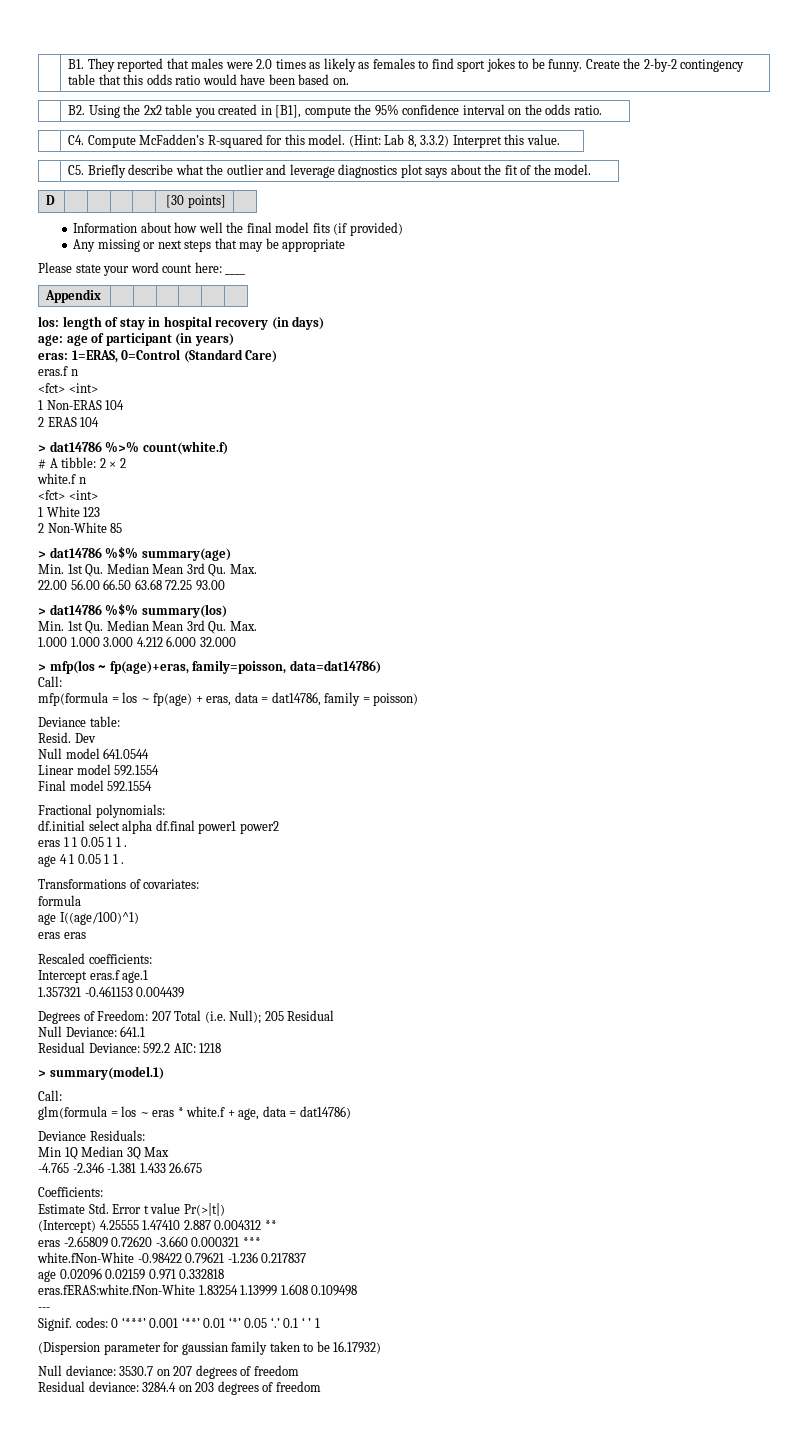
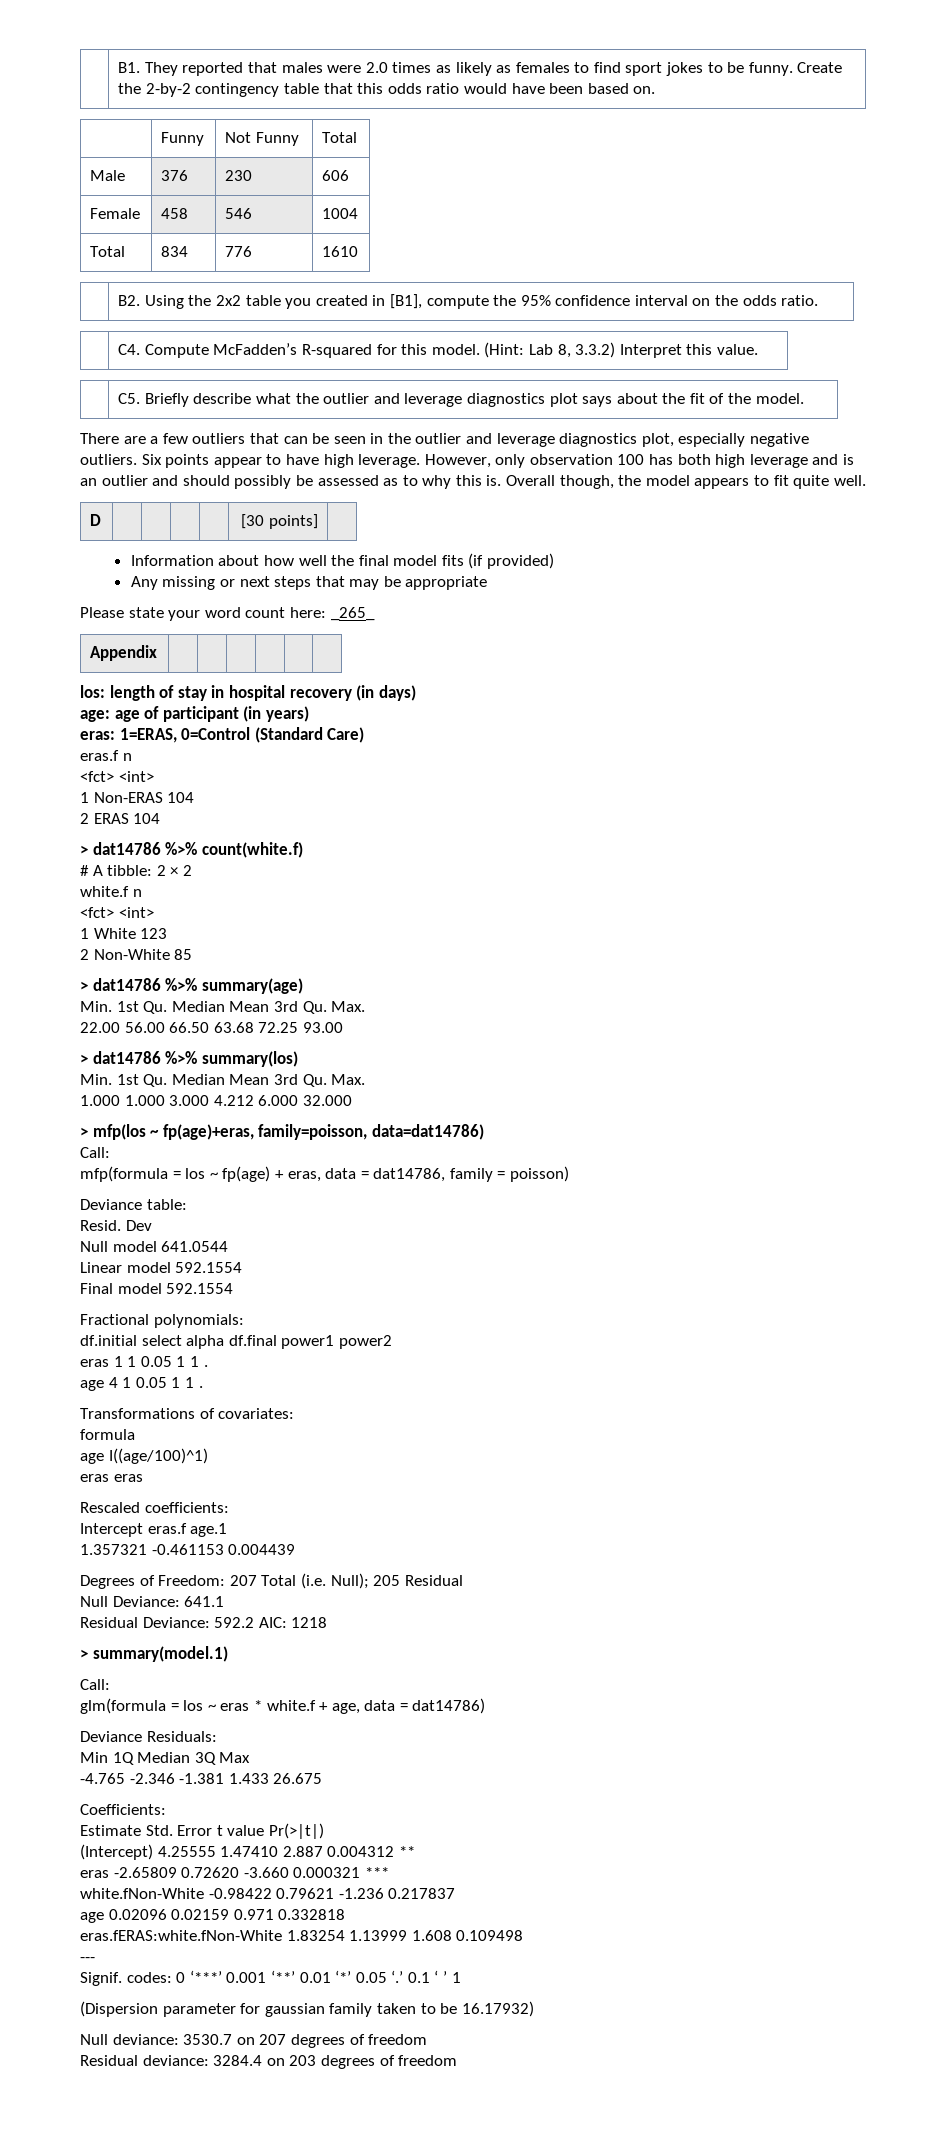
+ | Funny | Not Funny | Total
+ Male | 376 | 230 | 606
+ Female | 458 | 546 | 1004
+ Total | 834 | 776 | 1610
+ There are a few outliers that can be seen in the outlier and leverage diagnostics plot, especially negative outliers. Six points appear to have high leverage. However, only observation 100 has both high leverage and is an outlier and should possibly be assessed as to why this is. Overall though, the model appears to fit quite well.
- Please state your word count here: ____
+ Please state your word count here: _265_
- > dat14786 %$% summary(age)
+ > dat14786 %>% summary(age)
- > dat14786 %$% summary(los)
+ > dat14786 %>% summary(los)

